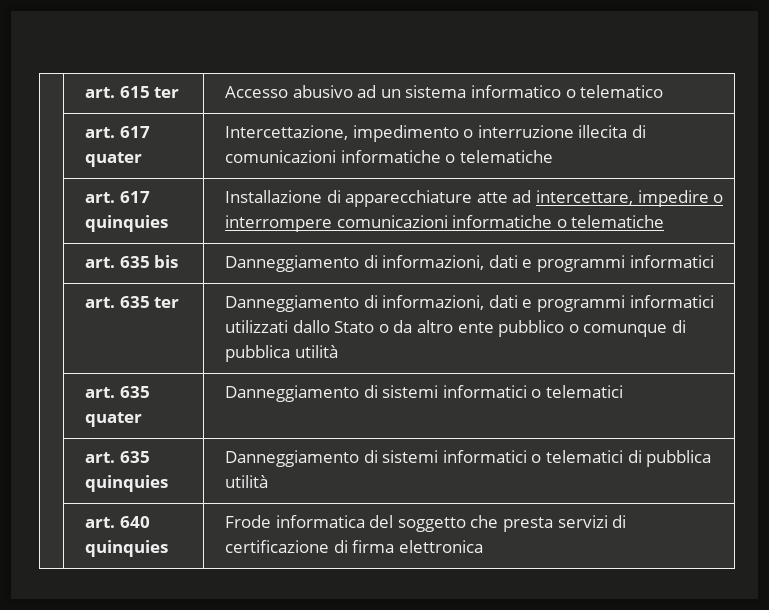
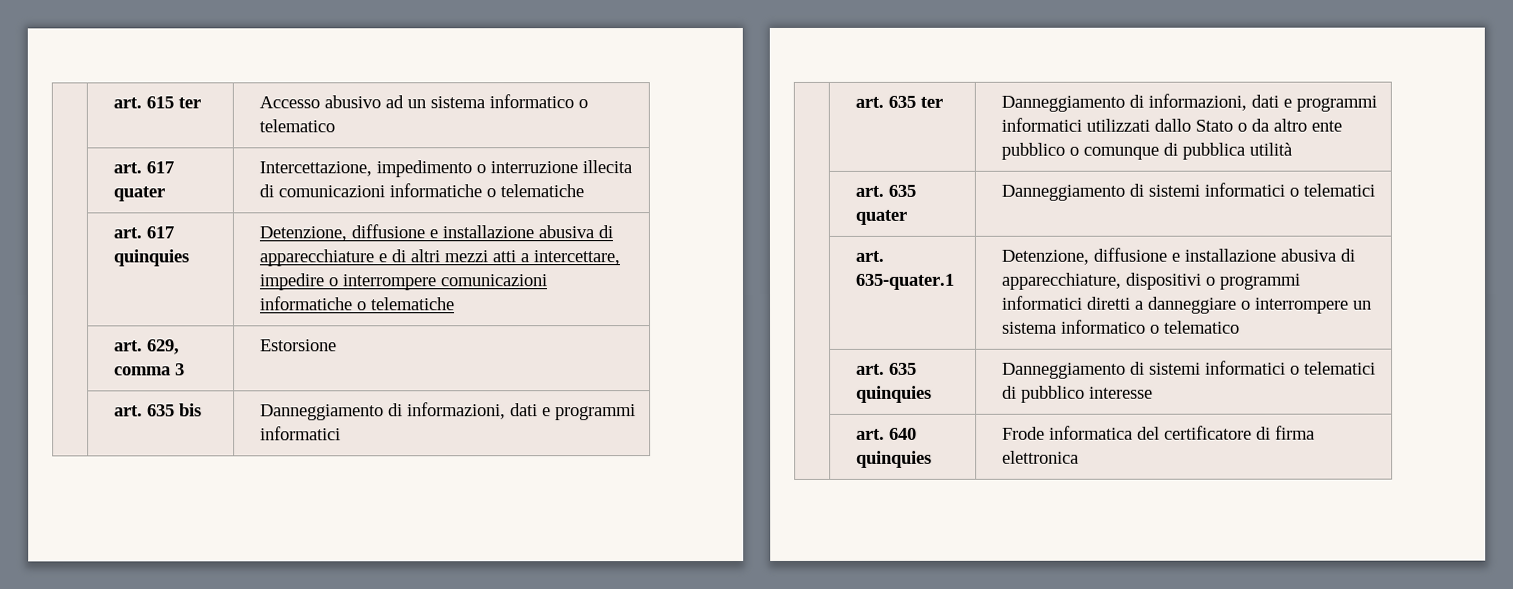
- | art. 617 quinquies | Installazione di apparecchiature atte ad intercettare, impedire o interrompere comunicazioni informatiche o telematiche
+ | art. 617 quinquies | Detenzione, diffusione e installazione abusiva di apparecchiature e di altri mezzi atti a intercettare, impedire o interrompere comunicazioni informatiche o telematiche
+ | art. 629, comma 3 | Estorsione
+ | art. 635-quater.1 | Detenzione, diffusione e installazione abusiva di apparecchiature, dispositivi o programmi informatici diretti a danneggiare o interrompere un sistema informatico o telematico
- | art. 635 quinquies | Danneggiamento di sistemi informatici o telematici di pubblica utilità
+ | art. 635 quinquies | Danneggiamento di sistemi informatici o telematici di pubblico interesse
- | art. 640 quinquies | Frode informatica del soggetto che presta servizi di certificazione di firma elettronica
+ | art. 640 quinquies | Frode informatica del certificatore di firma elettronica

